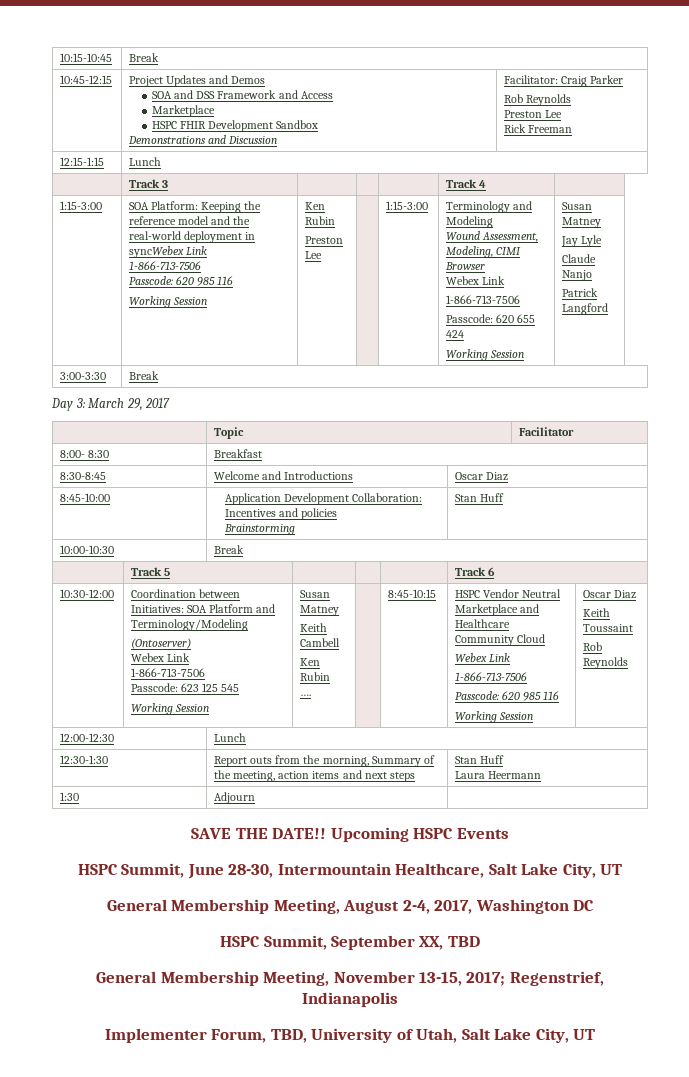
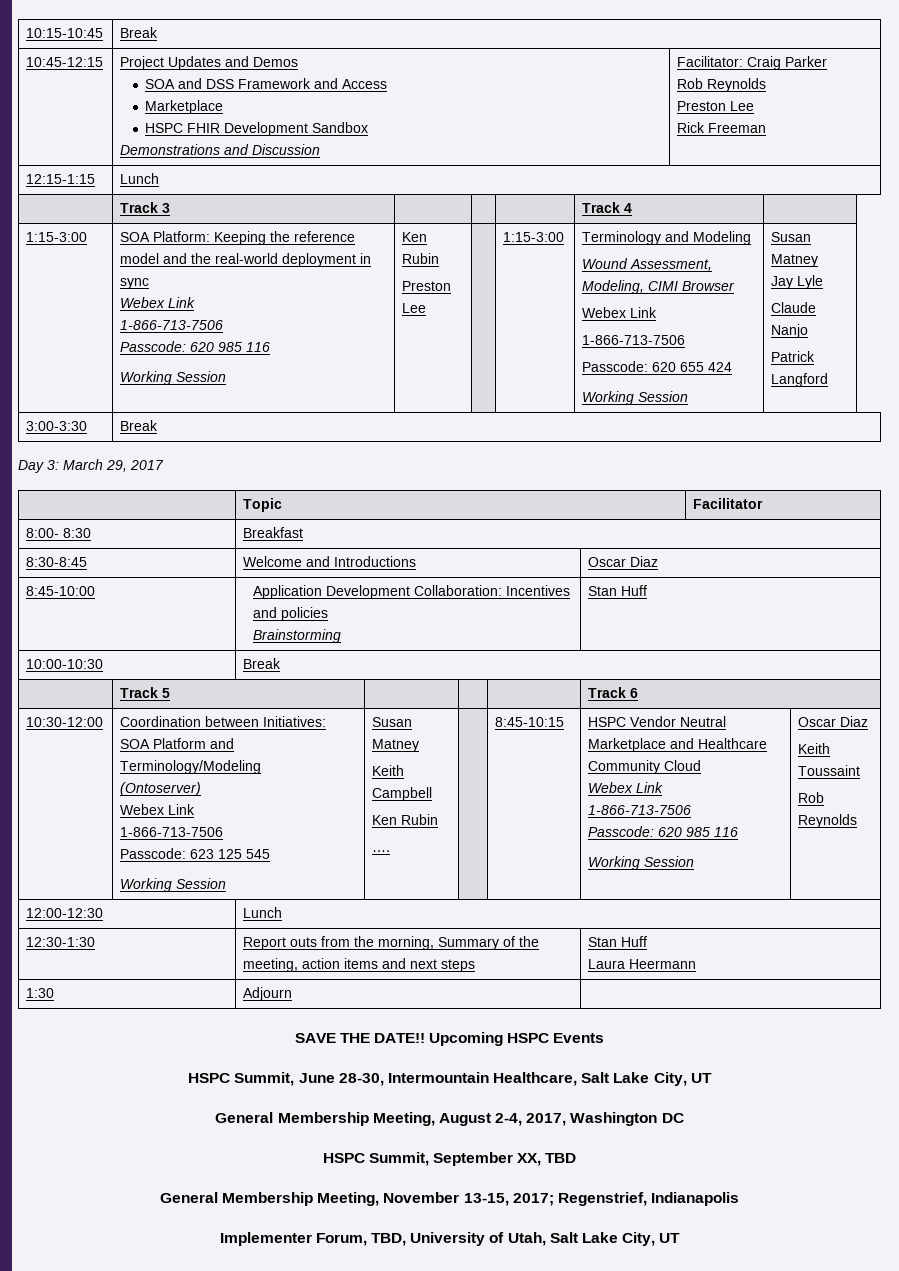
- SOA Platform: Keeping the reference model and the real-world deployment in syncWebex Link
+ SOA Platform: Keeping the reference model and the real-world deployment in sync
+ Webex Link
- Keith Cambell
+ Keith Campbell

